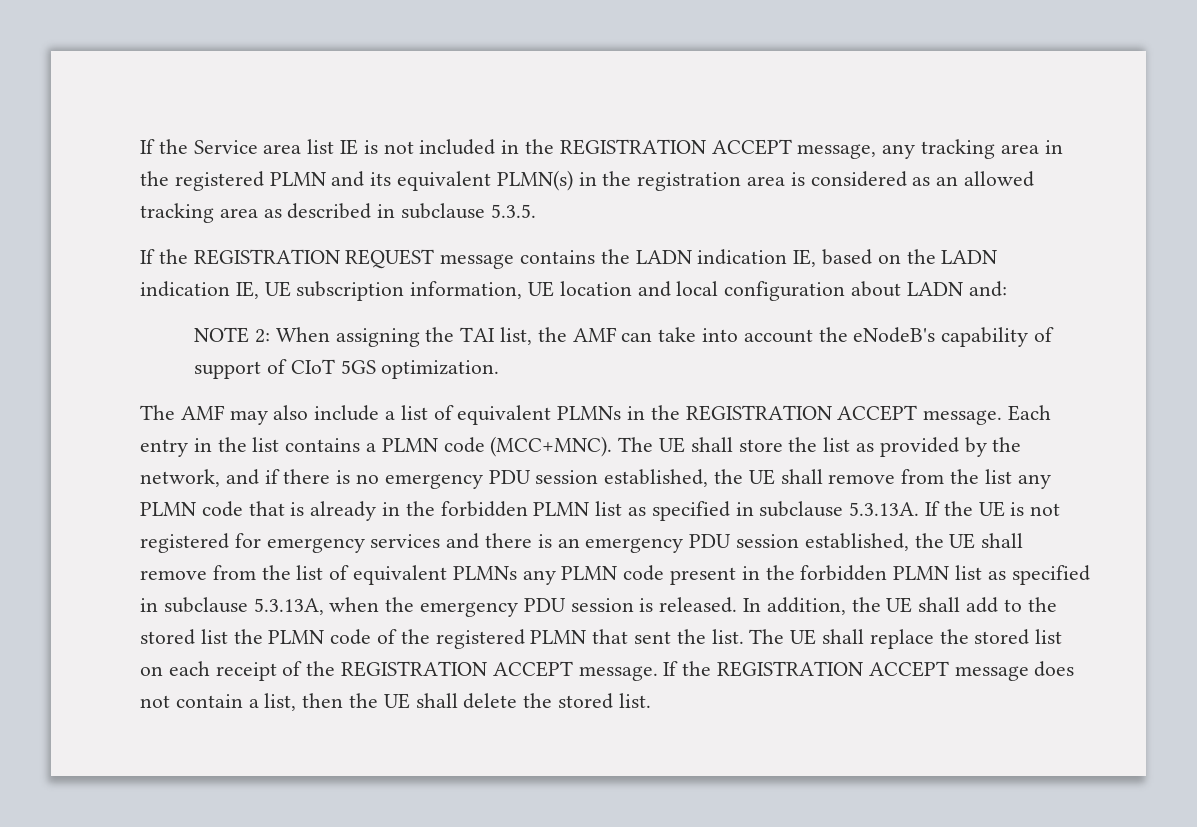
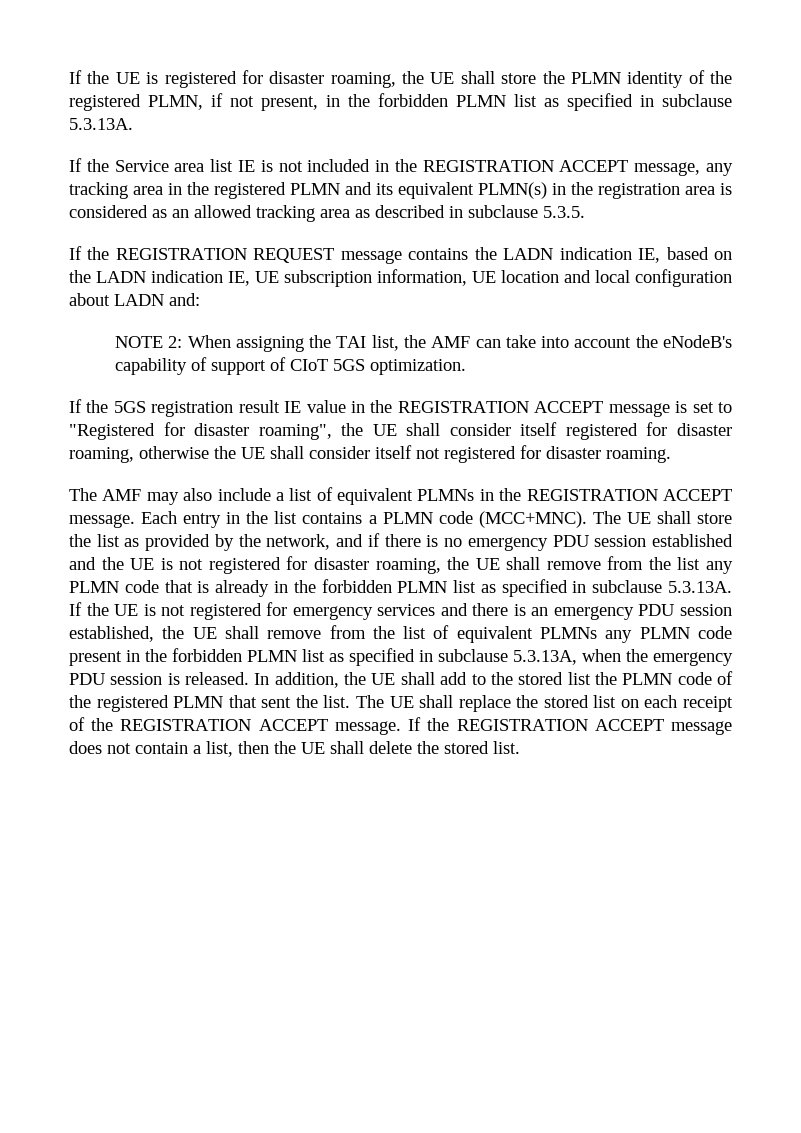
+ If the UE is registered for disaster roaming, the UE shall store the PLMN identity of the registered PLMN, if not present, in the forbidden PLMN list as specified in subclause 5.3.13A.
+ If the 5GS registration result IE value in the REGISTRATION ACCEPT message is set to "Registered for disaster roaming", the UE shall consider itself registered for disaster roaming, otherwise the UE shall consider itself not registered for disaster roaming.
- The UE shall store the list as provided by the network, and if there is no emergency PDU session established, the UE shall remove from the list any PLMN code that is already in the forbidden PLMN list as specified in subclause 5.3.13A. If the UE is not registered for emergency services and there is an emergency PDU session established, the UE shall remove from the list of equivalent PLMNs any PLMN code present in the forbidden PLMN list as specified in subclause 5.3.13A, when the emergency PDU session is released.
+ The UE shall store the list as provided by the network, and if there is no emergency PDU session established and the UE is not registered for disaster roaming, the UE shall remove from the list any PLMN code that is already in the forbidden PLMN list as specified in subclause 5.3.13A. If the UE is not registered for emergency services and there is an emergency PDU session established, the UE shall remove from the list of equivalent PLMNs any PLMN code present in the forbidden PLMN list as specified in subclause 5.3.13A, when the emergency PDU session is released.

